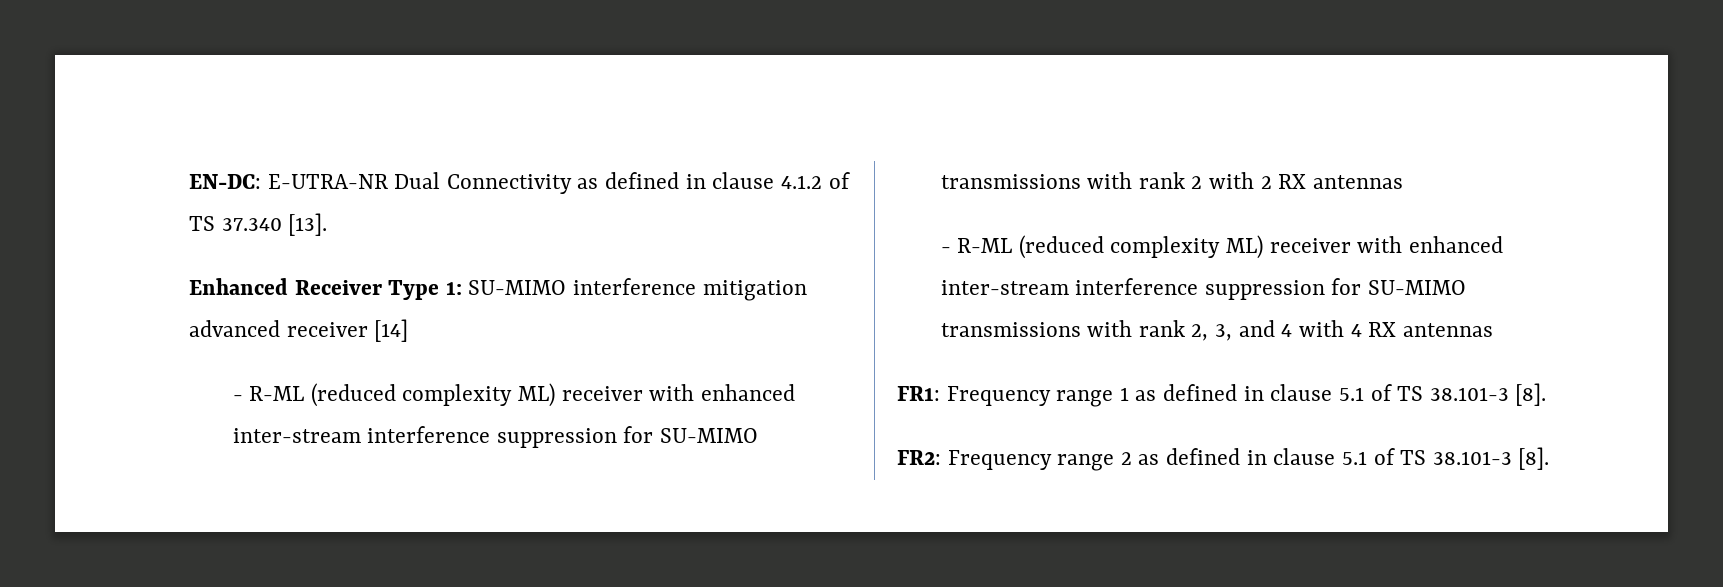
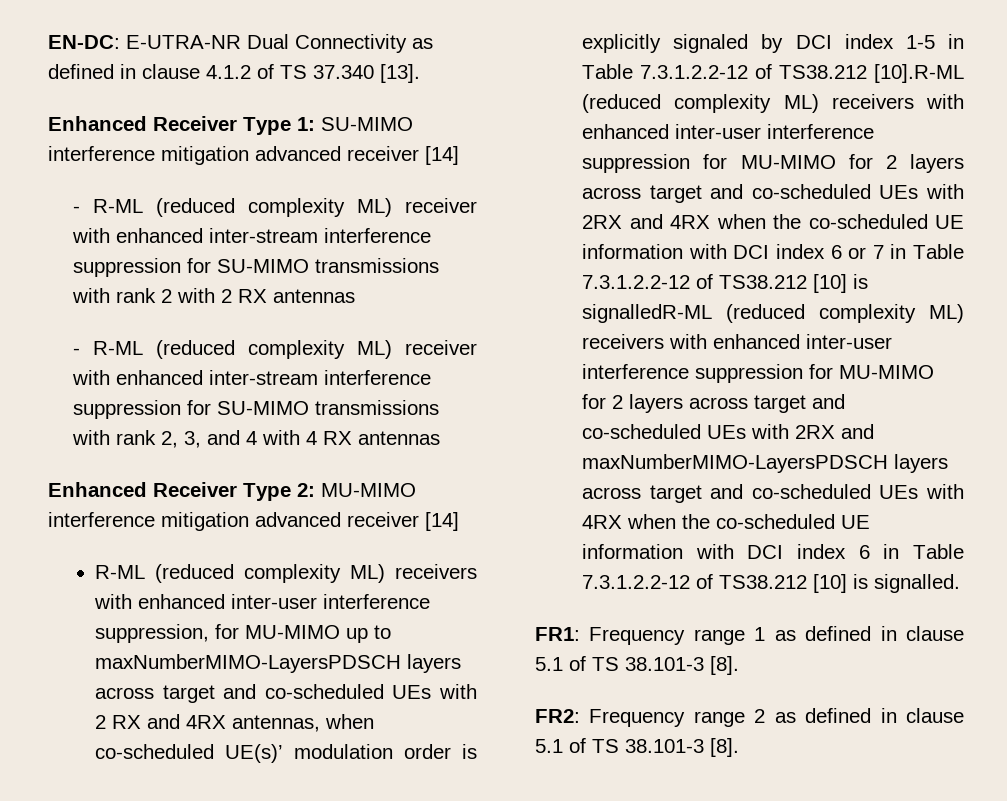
+ Enhanced Receiver Type 2: MU-MIMO interference mitigation advanced receiver [14]
+ R-ML (reduced complexity ML) receivers with enhanced inter-user interference suppression, for MU-MIMO up to maxNumberMIMO-LayersPDSCH layers across target and co-scheduled UEs with 2 RX and 4RX antennas, when co-scheduled UE(s)’ modulation order is explicitly signaled by DCI index 1-5 in Table 7.3.1.2.2-12 of TS38.212 [10].R-ML (reduced complexity ML) receivers with enhanced inter-user interference suppression for MU-MIMO for 2 layers across target and co-scheduled UEs with 2RX and 4RX when the co-scheduled UE information with DCI index 6 or 7 in Table 7.3.1.2.2-12 of TS38.212 [10] is signalledR-ML (reduced complexity ML) receivers with enhanced inter-user interference suppression for MU-MIMO for 2 layers across target and co-scheduled UEs with 2RX and maxNumberMIMO-LayersPDSCH layers across target and co-scheduled UEs with 4RX when the co-scheduled UE information with DCI index 6 in Table 7.3.1.2.2-12 of TS38.212 [10] is signalled.

